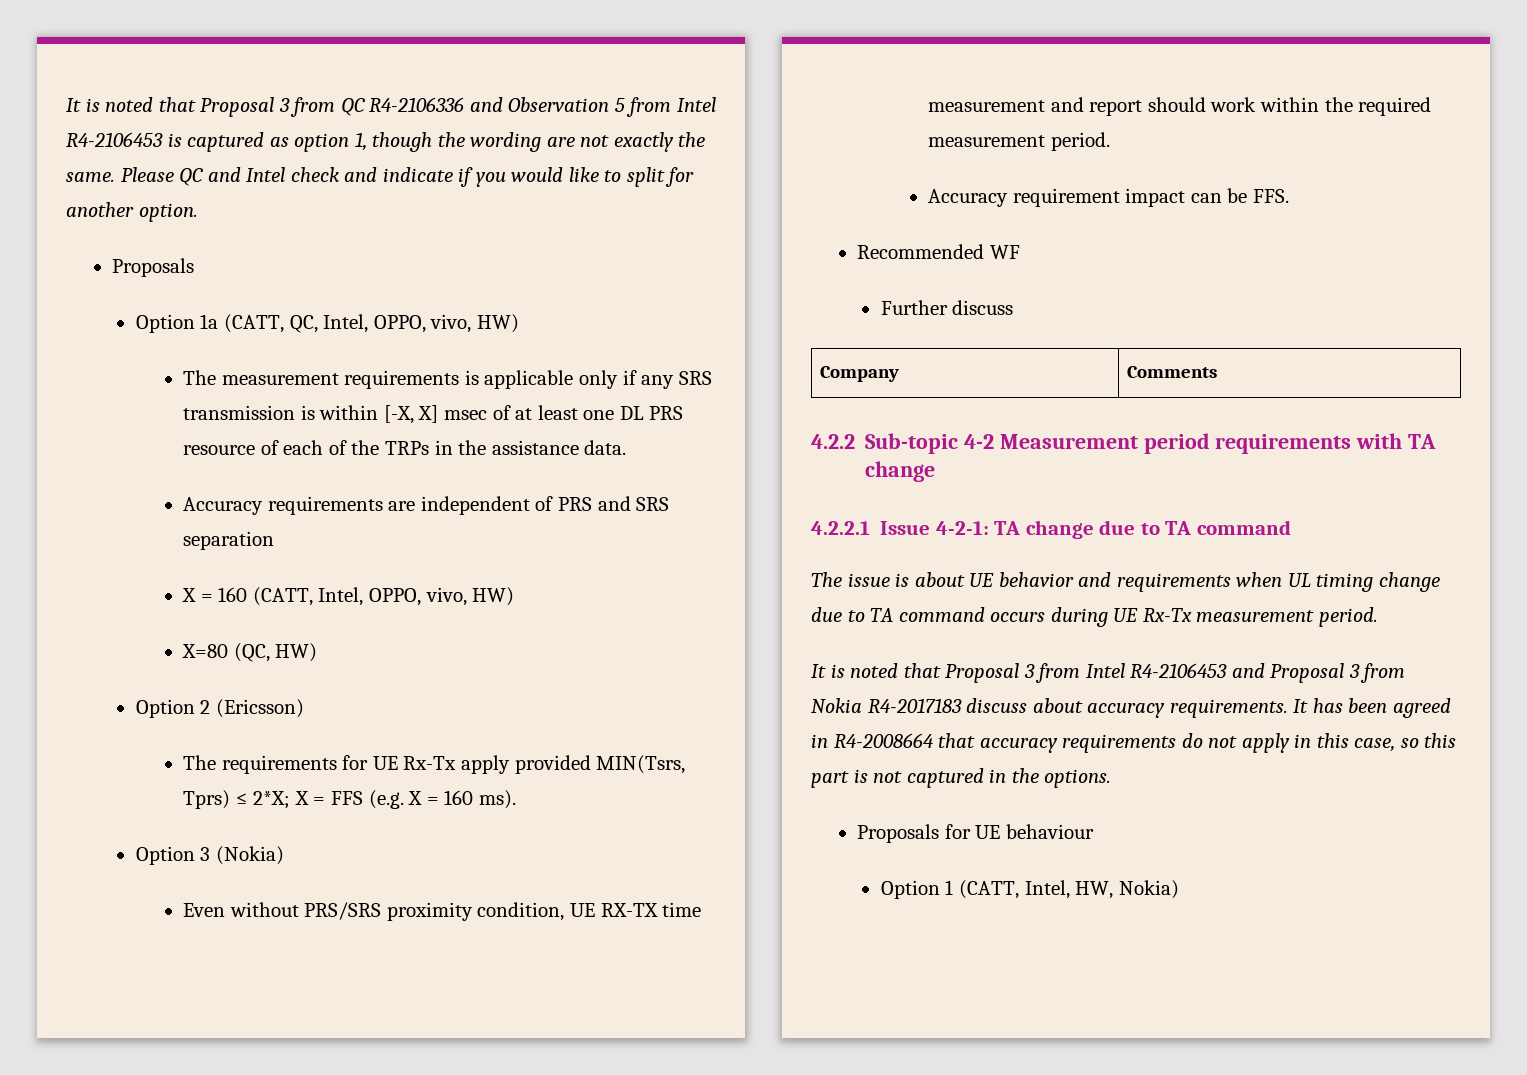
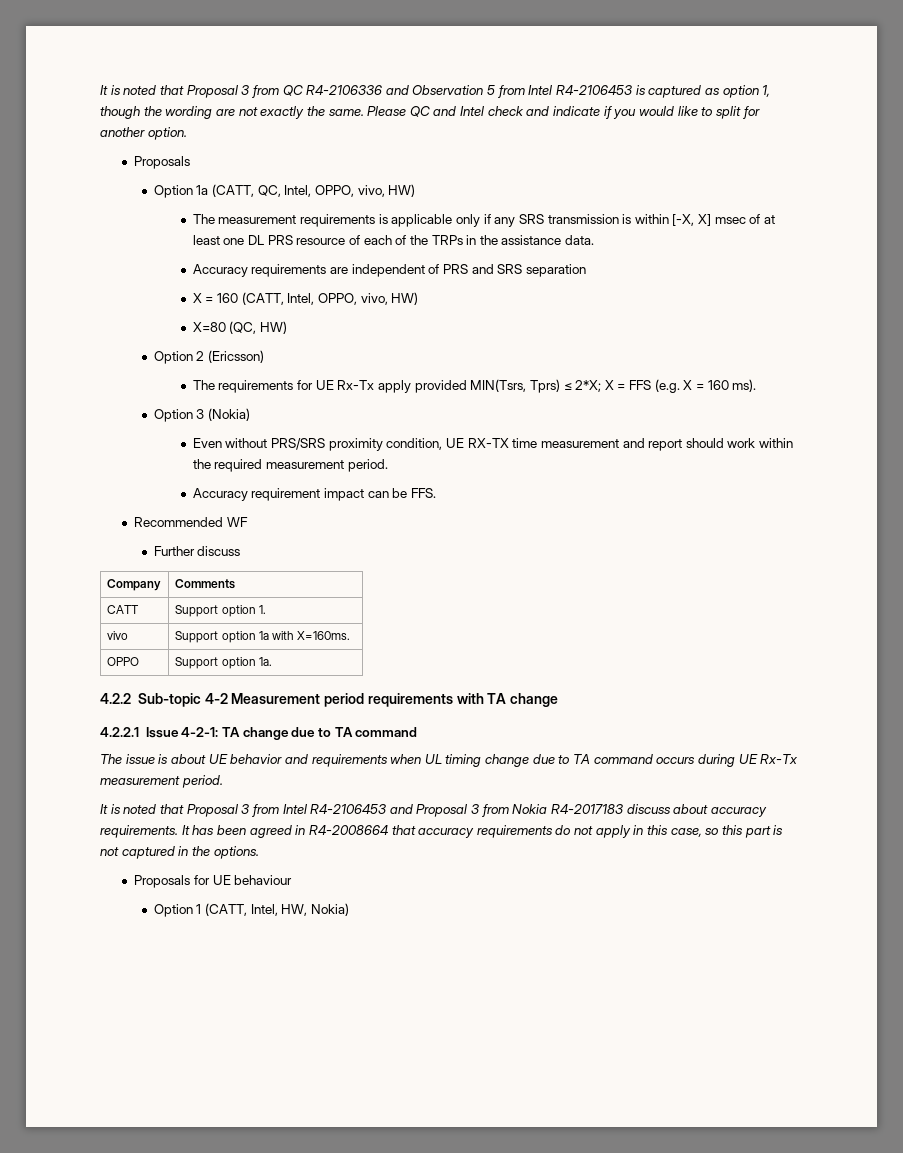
+ CATT | Support option 1.
+ vivo | Support option 1a with X=160ms.
+ OPPO | Support option 1a.

